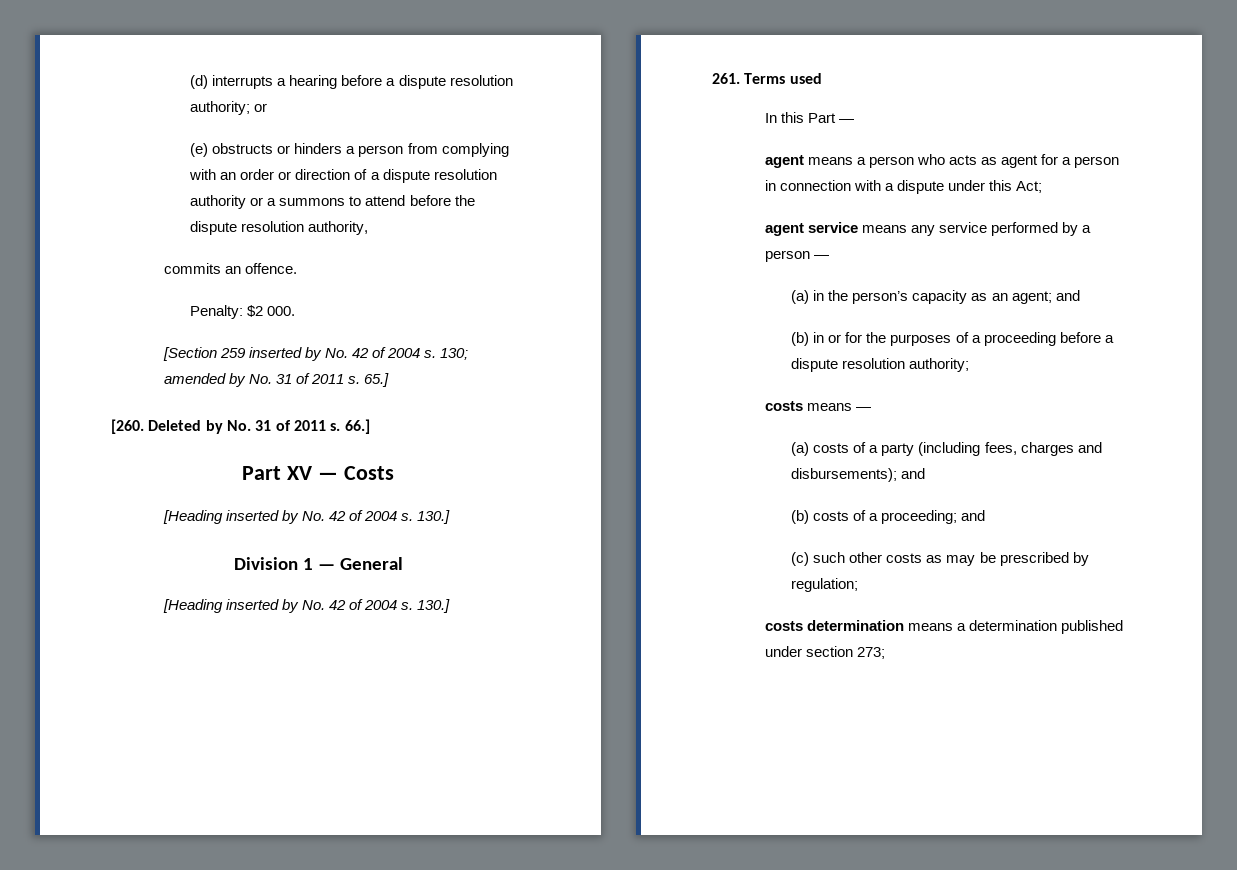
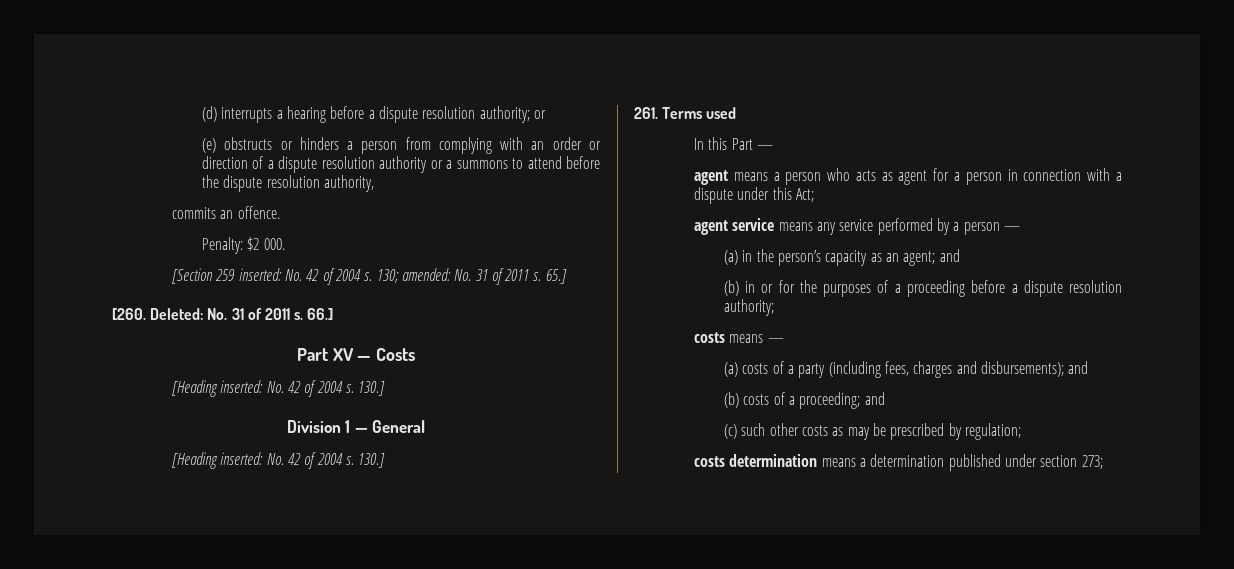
- [Section 259 inserted by No. 42 of 2004 s.
+ [Section 259 inserted: No. 42 of 2004 s.
- 130; amended by No. 31 of 2011 s.
+ 130; amended: No. 31 of 2011 s.
- [260. Deleted by No. 31 of 2011 s.
+ [260. Deleted: No. 31 of 2011 s.
  Part XV — Costs
- [Heading inserted by No. 42 of 2004 s.
+ [Heading inserted: No. 42 of 2004 s.
  Division 1 — General
- [Heading inserted by No. 42 of 2004 s.
+ [Heading inserted: No. 42 of 2004 s.

